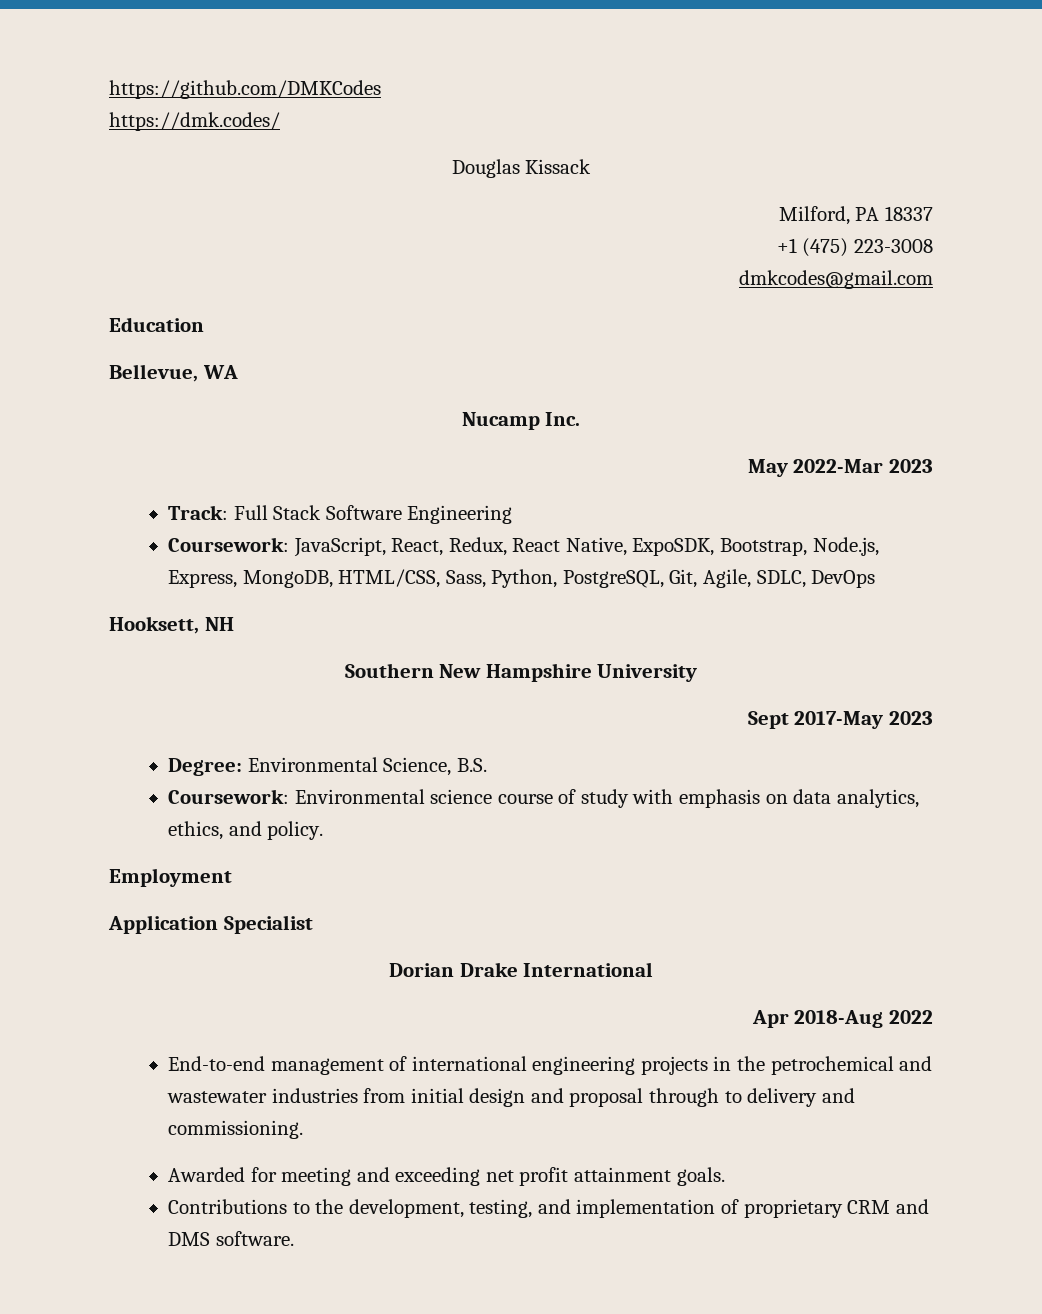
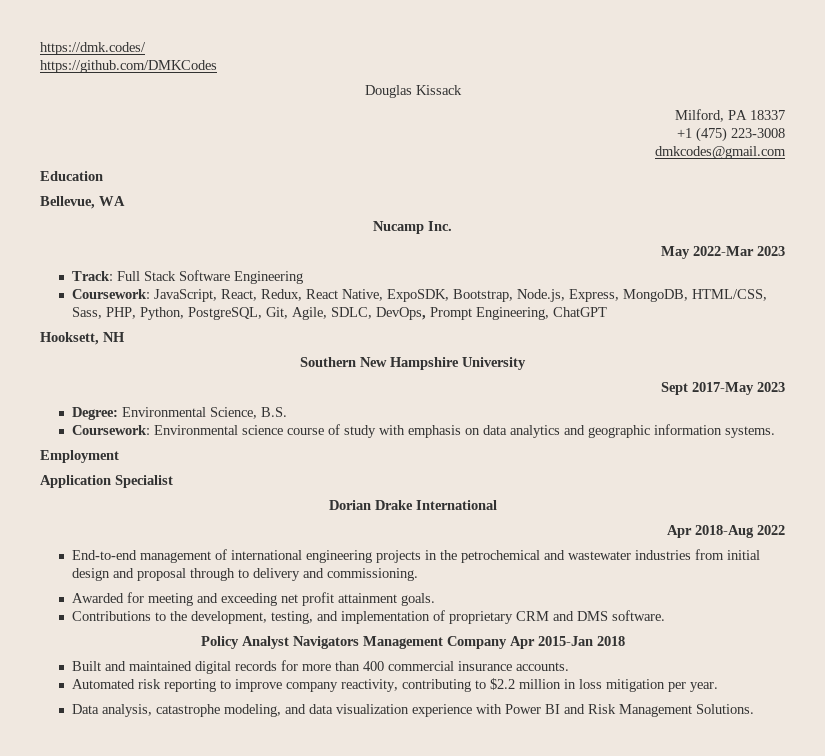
+ https://dmk.codes/
- https://dmk.codes/
- Coursework: JavaScript, React, Redux, React Native, ExpoSDK, Bootstrap, Node.js, Express, MongoDB, HTML/CSS, Sass, Python, PostgreSQL, Git, Agile, SDLC, DevOps
+ Coursework: JavaScript, React, Redux, React Native, ExpoSDK, Bootstrap, Node.js, Express, MongoDB, HTML/CSS, Sass, PHP, Python, PostgreSQL, Git, Agile, SDLC, DevOps, Prompt Engineering, ChatGPT
- Coursework: Environmental science course of study with emphasis on data analytics, ethics, and policy.
+ Coursework: Environmental science course of study with emphasis on data analytics and geographic information systems.
+ Policy Analyst Navigators Management Company Apr 2015-Jan 2018
+ Built and maintained digital records for more than 400 commercial insurance accounts.
+ Automated risk reporting to improve company reactivity, contributing to $2.2 million in loss mitigation per year.
+ Data analysis, catastrophe modeling, and data visualization experience with Power BI and Risk Management Solutions.

